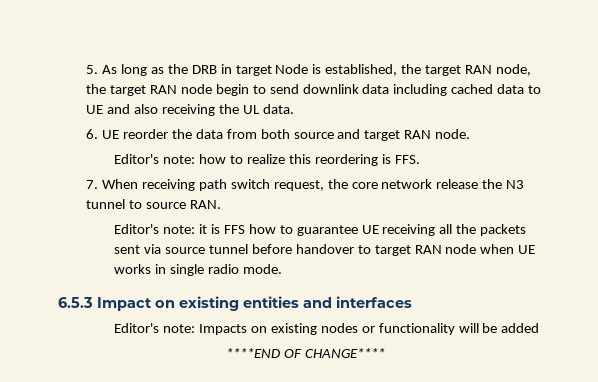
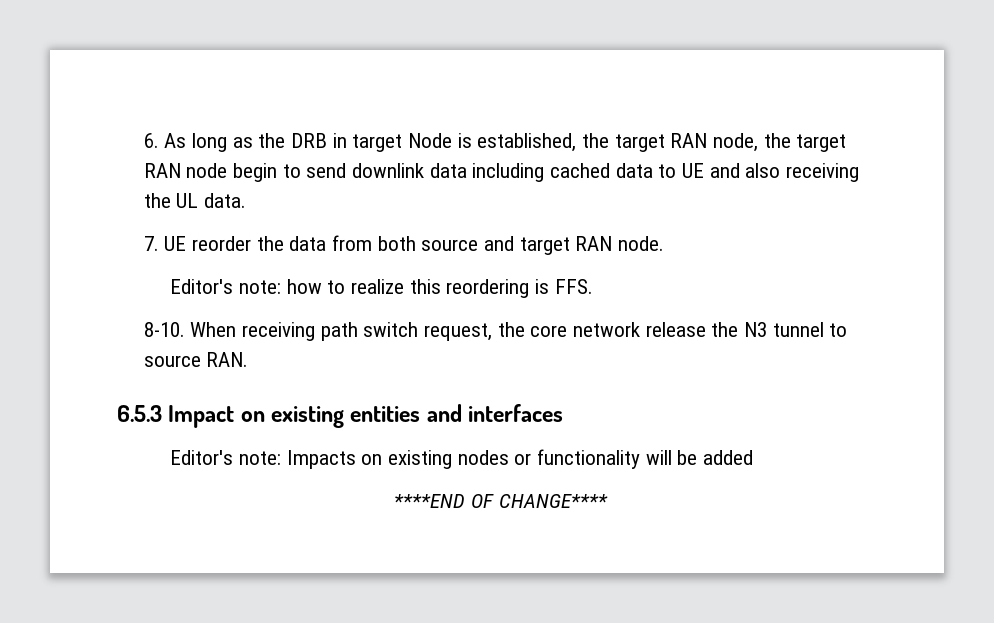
- 5. As long as the DRB in target Node is established, the target RAN node, the target RAN node begin to send downlink data including cached data to UE and also receiving the UL data.
+ 6. As long as the DRB in target Node is established, the target RAN node, the target RAN node begin to send downlink data including cached data to UE and also receiving the UL data.
- 6. UE reorder the data from both source and target RAN node.
+ 7. UE reorder the data from both source and target RAN node.
- 7. When receiving path switch request, the core network release the N3 tunnel to source RAN.
+ 8-10. When receiving path switch request, the core network release the N3 tunnel to source RAN.
- Editor's note: it is FFS how to guarantee UE receiving all the packets sent via source tunnel before handover to target RAN node when UE works in single radio mode.

